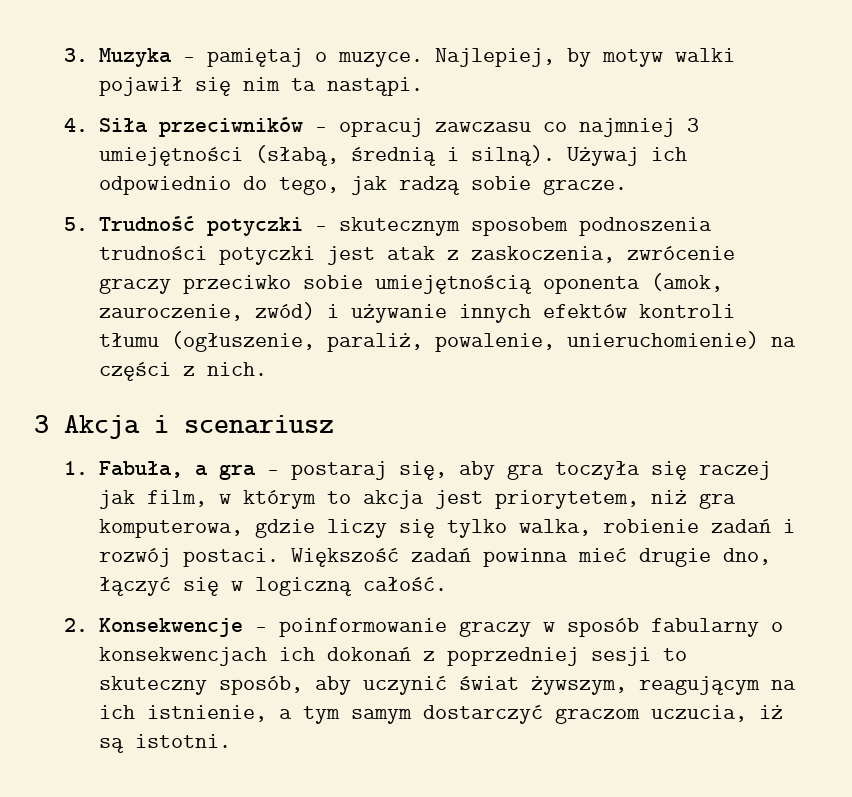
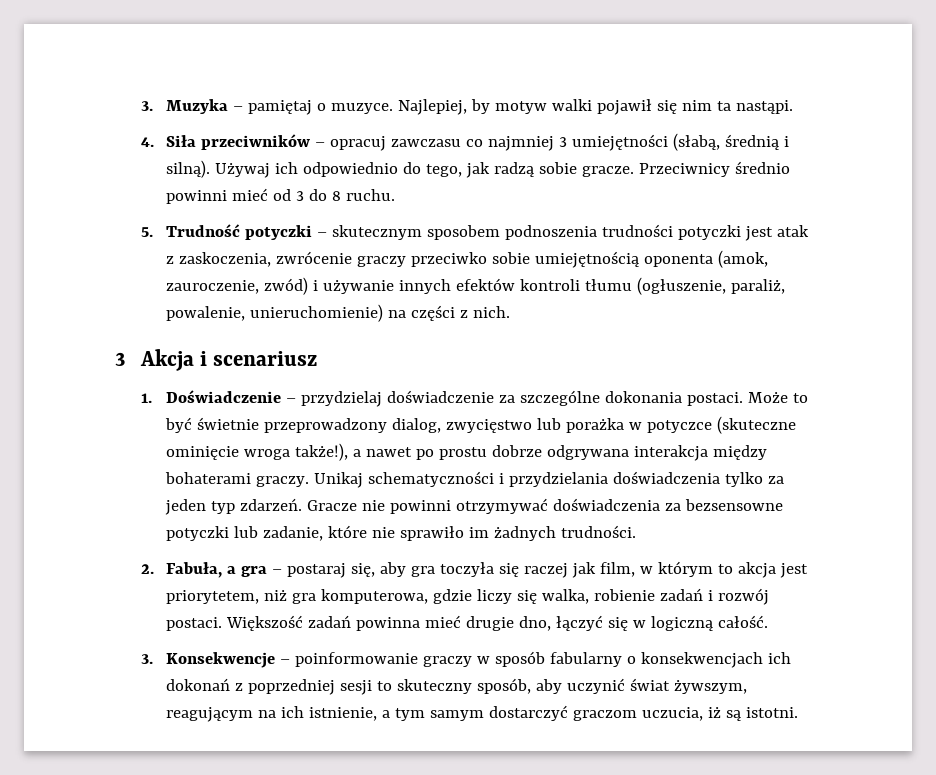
+ Przeciwnicy średnio powinni mieć od 3 do 8 ruchu.
- 1. Fabuła, a gra – postaraj się, aby gra toczyła się raczej jak film, w którym to akcja jest priorytetem, niż gra komputerowa, gdzie liczy się tylko walka, robienie zadań i rozwój postaci.
+ 1. Doświadczenie – przydzielaj doświadczenie za szczególne dokonania postaci. Może to być świetnie przeprowadzony dialog, zwycięstwo lub porażka w potyczce (skuteczne ominięcie wroga także!), a nawet po prostu dobrze odgrywana interakcja między bohaterami graczy. Unikaj schematyczności i przydzielania doświadczenia tylko za jeden typ zdarzeń. Gracze nie powinni otrzymywać doświadczenia za bezsensowne potyczki lub zadanie, które nie sprawiło im żadnych trudności.
+ 2. Fabuła, a gra – postaraj się, aby gra toczyła się raczej jak film, w którym to akcja jest priorytetem, niż gra komputerowa, gdzie liczy się walka, robienie zadań i rozwój postaci.
- 2. Konsekwencje – poinformowanie graczy w sposób fabularny o konsekwencjach ich dokonań z poprzedniej sesji to skuteczny sposób, aby uczynić świat żywszym, reagującym na ich istnienie, a tym samym dostarczyć graczom uczucia, iż są istotni.
+ 3. Konsekwencje – poinformowanie graczy w sposób fabularny o konsekwencjach ich dokonań z poprzedniej sesji to skuteczny sposób, aby uczynić świat żywszym, reagującym na ich istnienie, a tym samym dostarczyć graczom uczucia, iż są istotni.

